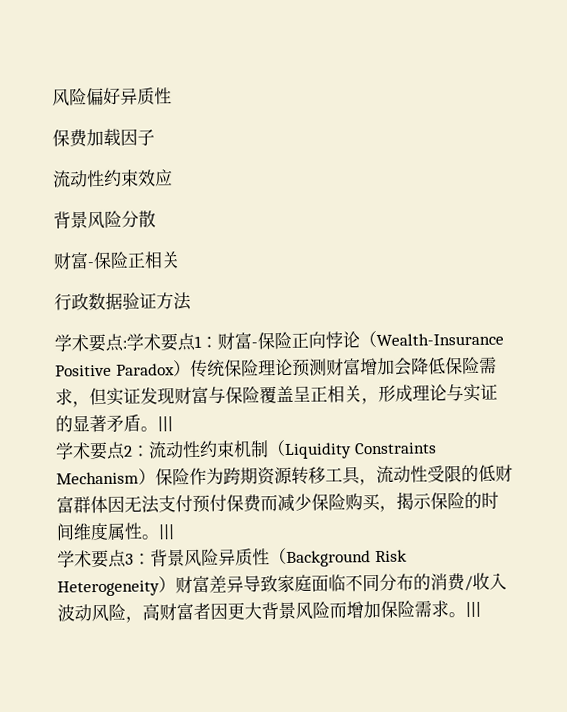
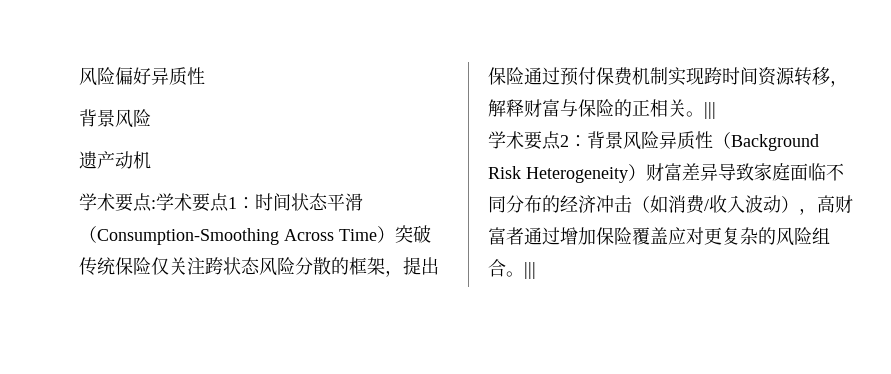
  风险偏好异质性
- 保费加载因子
- 流动性约束效应
- 背景风险分散
- 财富-保险正相关
- 行政数据验证方法
+ 背景风险
+ 遗产动机
- 学术要点:学术要点1：财富-保险正向悖论（Wealth-Insurance Positive Paradox）传统保险理论预测财富增加会降低保险需求，但实证发现财富与保险覆盖呈正相关，形成理论与实证的显著矛盾。
+ 学术要点:学术要点1：时间状态平滑（Consumption-Smoothing Across Time）突破传统保险仅关注跨状态风险分散的框架，提出保险通过预付保费机制实现跨时间资源转移，解释财富与保险的正相关。
- 学术要点2：流动性约束机制（Liquidity Constraints Mechanism）保险作为跨期资源转移工具，流动性受限的低财富群体因无法支付预付保费而减少保险购买，揭示保险的时间维度属性。|||
- 学术要点3：背景风险异质性（Background Risk Heterogeneity）财富差异导致家庭面临不同分布的消费/收入波动风险，高财富者因更大背景风险而增加保险需求。
+ 学术要点2：背景风险异质性（Background Risk Heterogeneity）财富差异导致家庭面临不同分布的经济冲击（如消费/收入波动），高财富者通过增加保险覆盖应对更复杂的风险组合。

